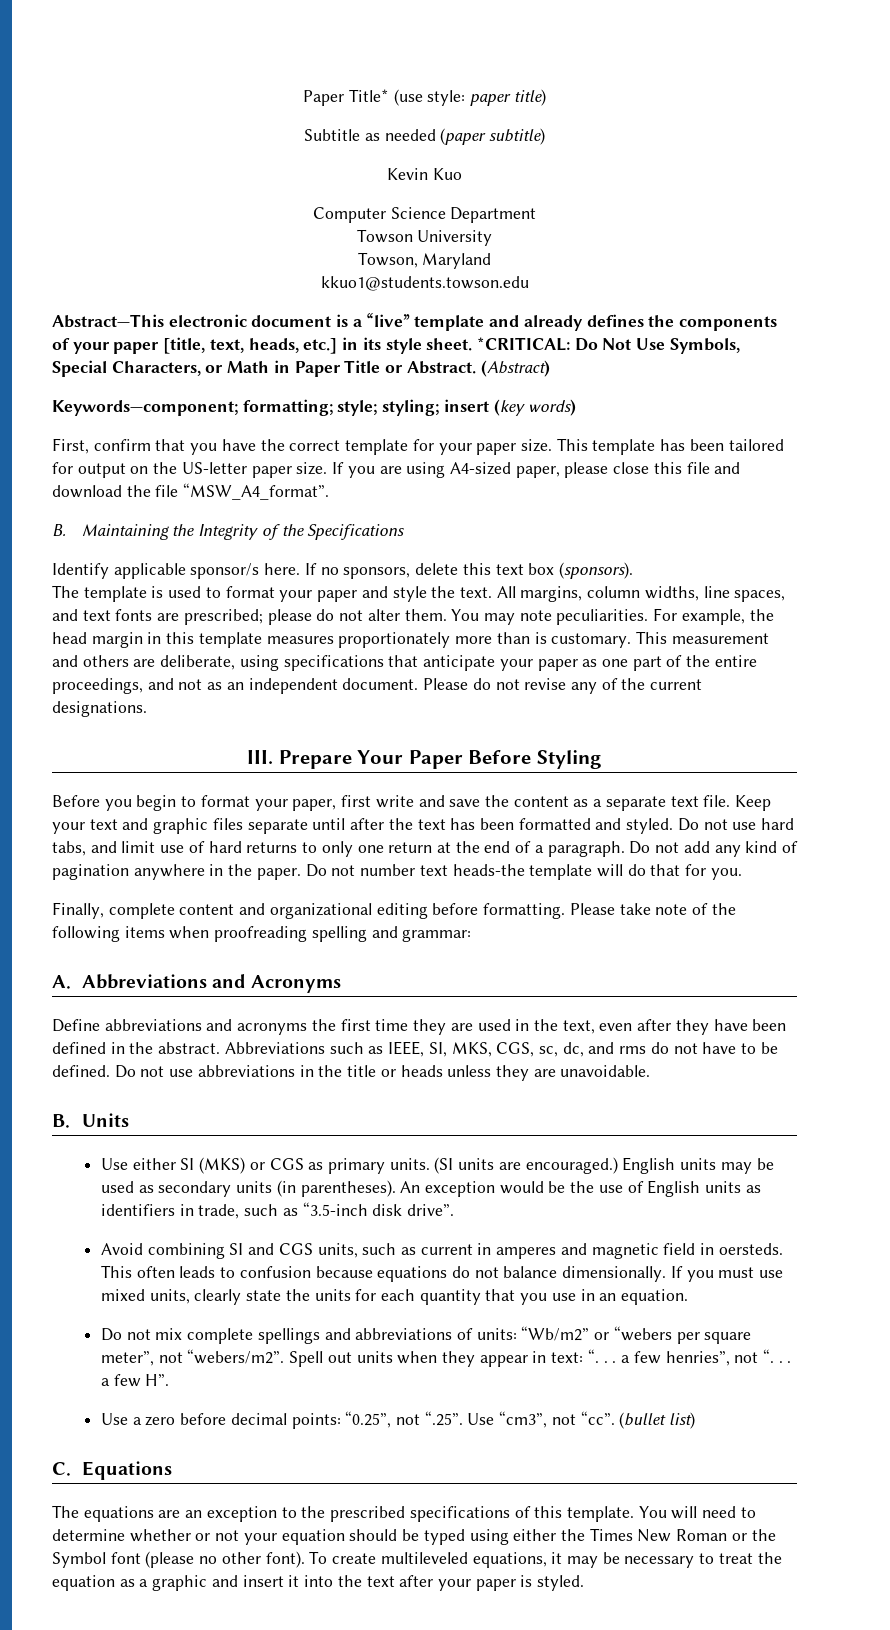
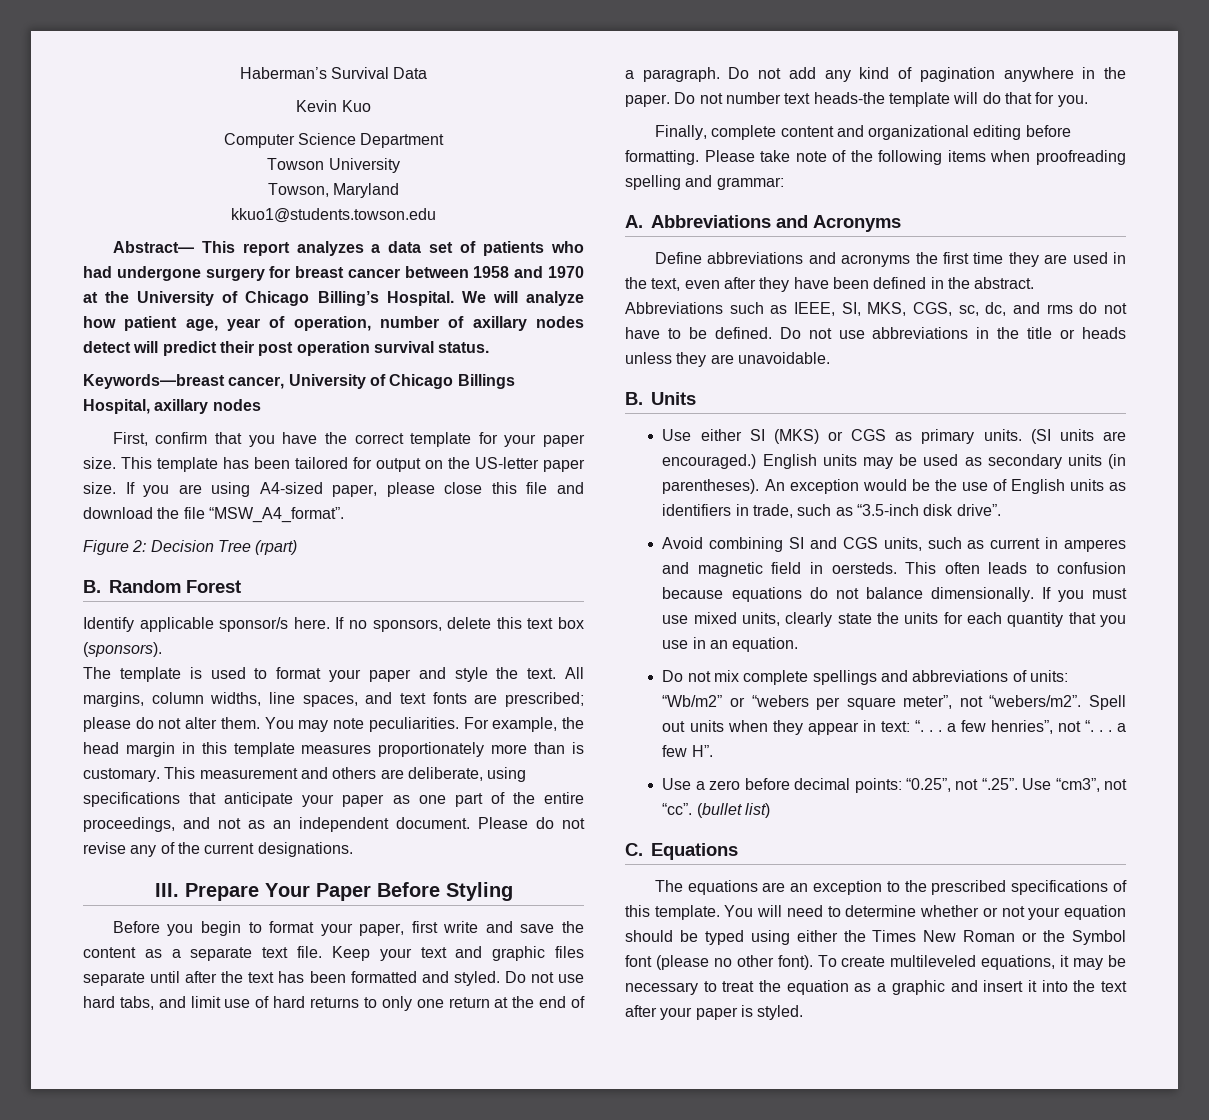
- Paper Title* (use style: paper title)
- Subtitle as needed (paper subtitle)
+ Haberman’s Survival Data
- Abstract—This electronic document is a “live” template and already defines the components of your paper [title, text, heads, etc.] in its style sheet. *CRITICAL: Do Not Use Symbols, Special Characters, or Math in Paper Title or Abstract. (Abstract)
- Keywords—component; formatting; style; styling; insert (key words)
+ Abstract— This report analyzes a data set of patients who had undergone surgery for breast cancer between 1958 and 1970 at the University of Chicago Billing’s Hospital. We will analyze how patient age, year of operation, number of axillary nodes detect will predict their post operation survival status.
+ Keywords—breast cancer, University of Chicago Billings Hospital, axillary nodes
- B. Maintaining the Integrity of the Specifications
+ Figure 2: Decision Tree (rpart)
+ B. Random Forest

